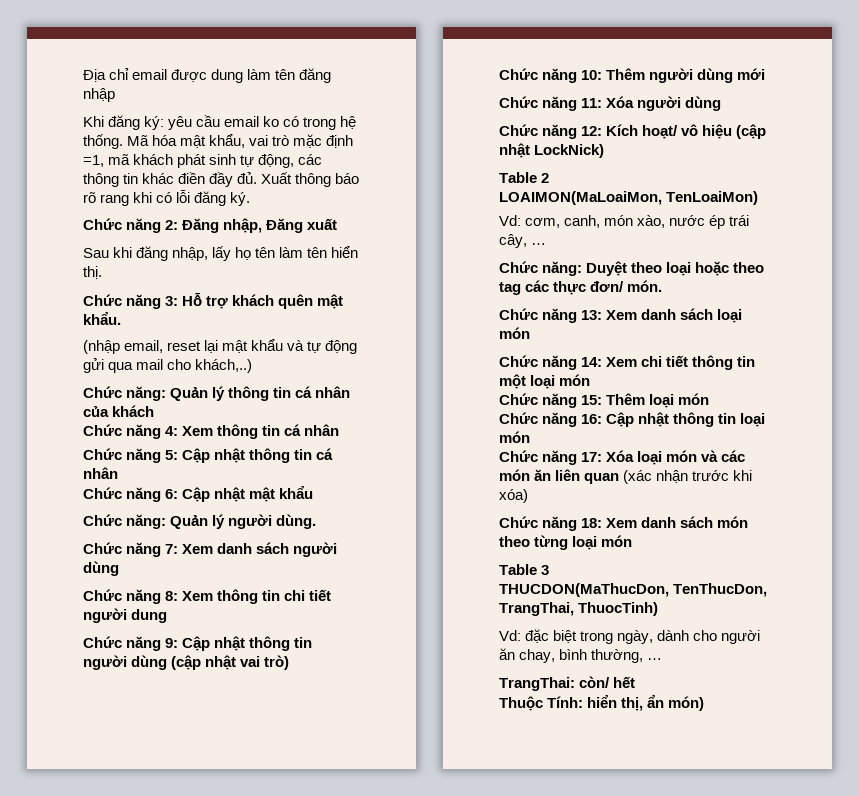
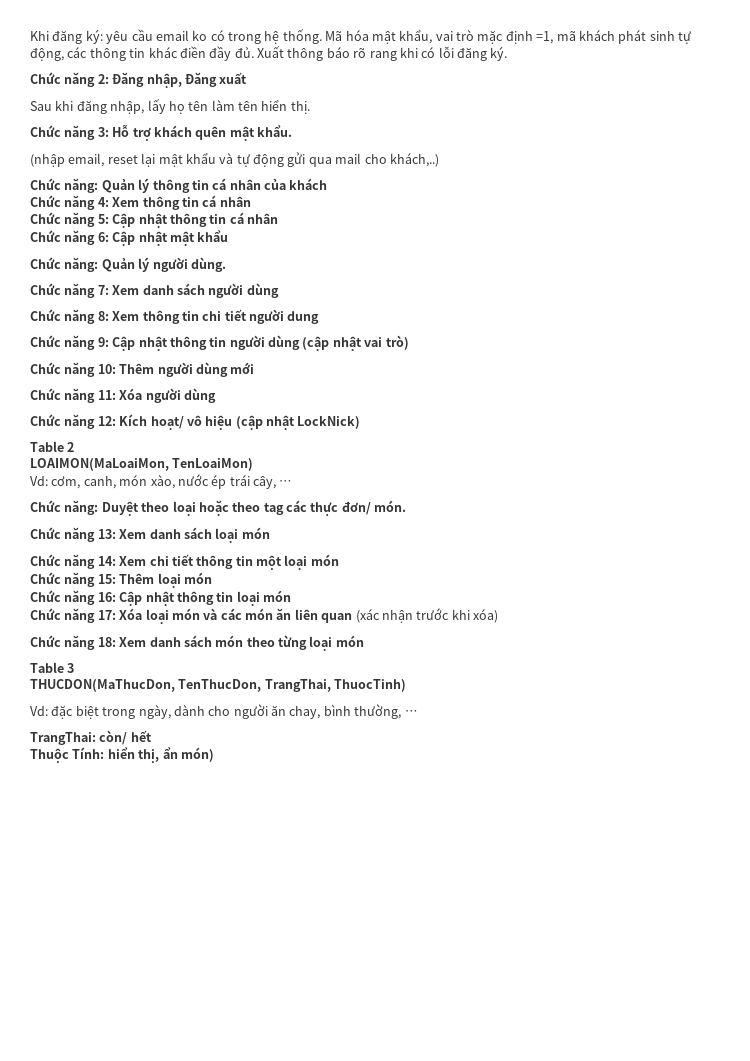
- Địa chỉ email được dung làm tên đăng nhập

